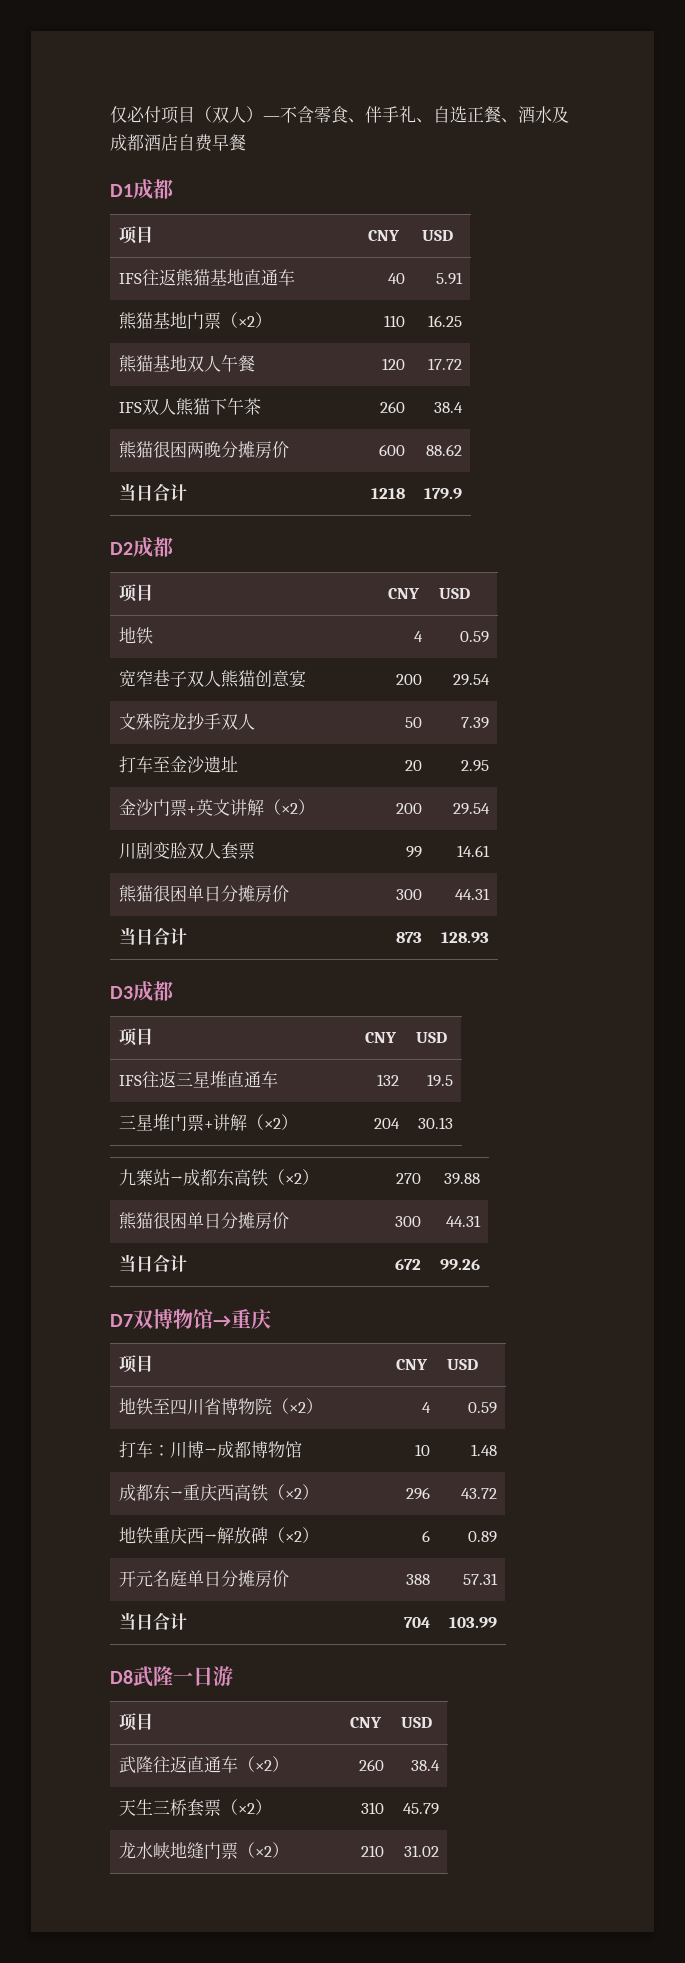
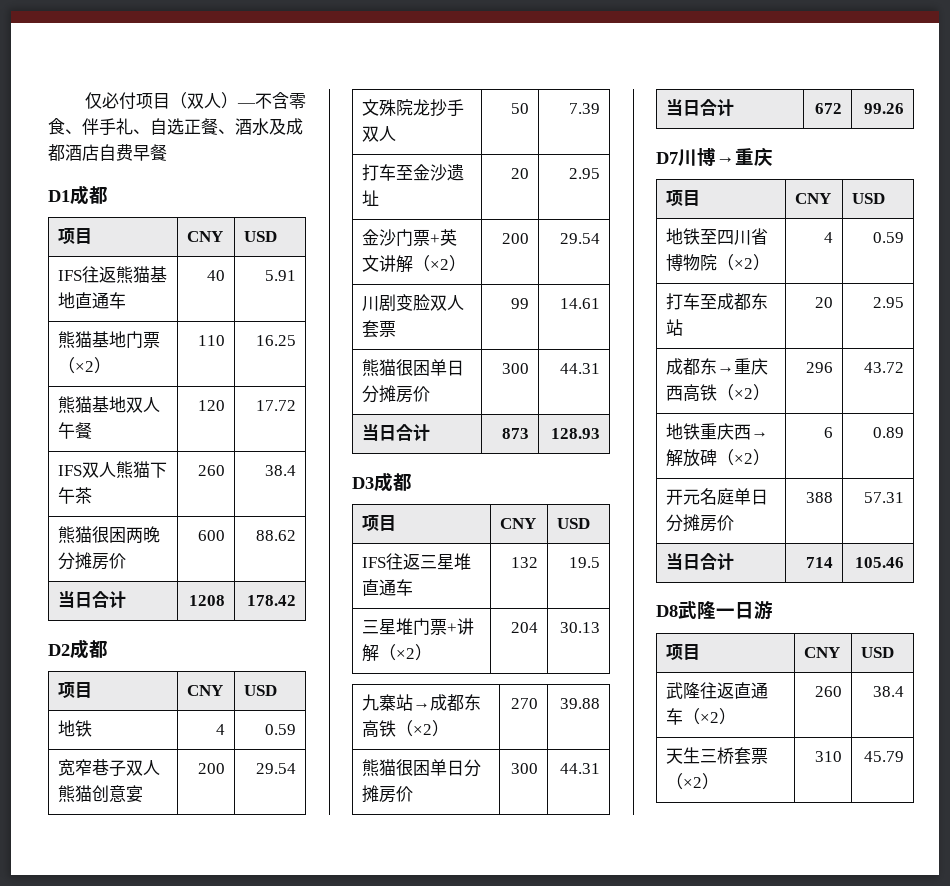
- 当日合计 | 1218 | 179.9
+ 当日合计 | 1208 | 178.42
- D7双博物馆→重庆
+ D7川博→重庆
- 打车：川博→成都博物馆 | 10 | 1.48
+ 打车至成都东站 | 20 | 2.95
- 当日合计 | 704 | 103.99
+ 当日合计 | 714 | 105.46
- 龙水峡地缝门票（×2） | 210 | 31.02

